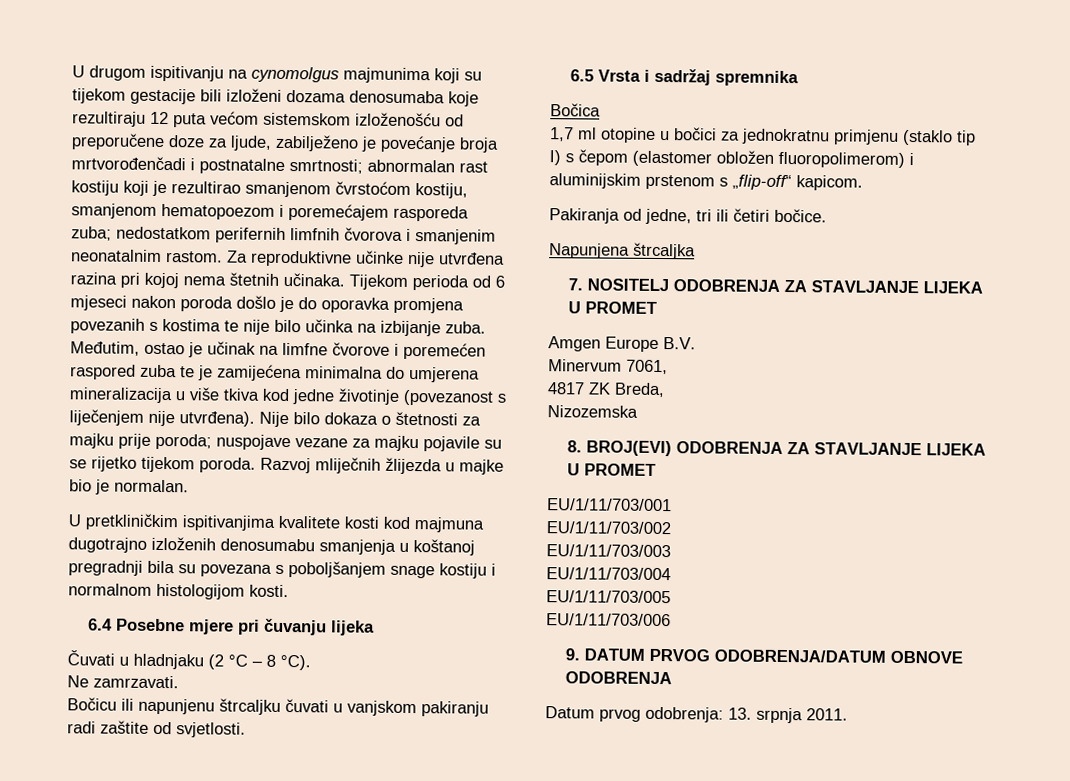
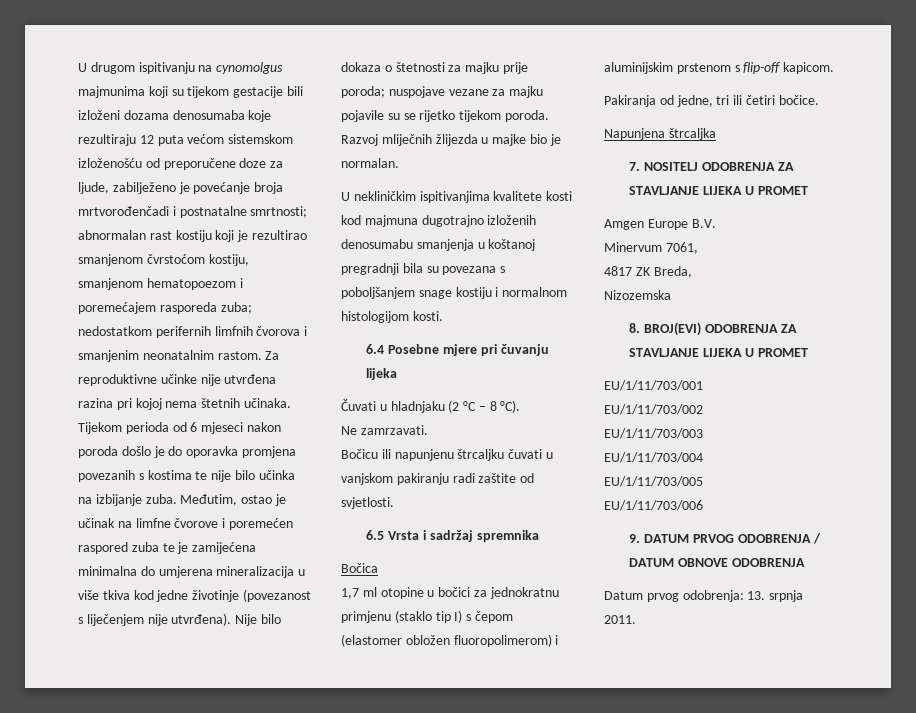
- U pretkliničkim ispitivanjima kvalitete kosti kod majmuna dugotrajno izloženih denosumabu smanjenja u koštanoj pregradnji bila su povezana s poboljšanjem snage kostiju i normalnom histologijom kosti.
+ U nekliničkim ispitivanjima kvalitete kosti kod majmuna dugotrajno izloženih denosumabu smanjenja u koštanoj pregradnji bila su povezana s poboljšanjem snage kostiju i normalnom histologijom kosti.
- 1,7 ml otopine u bočici za jednokratnu primjenu (staklo tip I) s čepom (elastomer obložen fluoropolimerom) i aluminijskim prstenom s „flip-off“ kapicom.
+ 1,7 ml otopine u bočici za jednokratnu primjenu (staklo tip I) s čepom (elastomer obložen fluoropolimerom) i aluminijskim prstenom s flip-off kapicom.
- 9. DATUM PRVOG ODOBRENJA/DATUM OBNOVE ODOBRENJA
+ 9. DATUM PRVOG ODOBRENJA / DATUM OBNOVE ODOBRENJA

